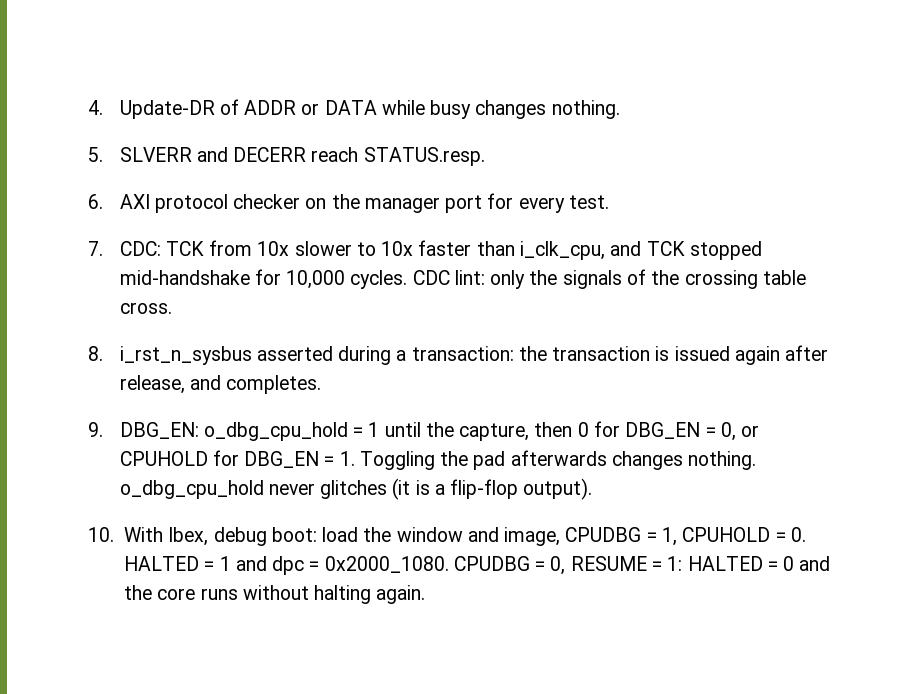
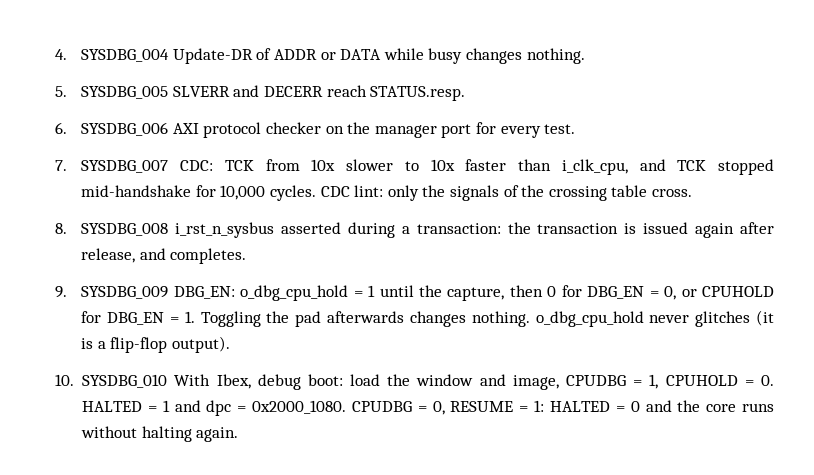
- 4. Update-DR of ADDR or DATA while busy changes nothing.
+ 4. SYSDBG_004 Update-DR of ADDR or DATA while busy changes nothing.
- 5. SLVERR and DECERR reach STATUS.resp.
+ 5. SYSDBG_005 SLVERR and DECERR reach STATUS.resp.
- 6. AXI protocol checker on the manager port for every test.
+ 6. SYSDBG_006 AXI protocol checker on the manager port for every test.
- 7. CDC: TCK from 10x slower to 10x faster than i_clk_cpu, and TCK stopped mid-handshake for 10,000 cycles.
+ 7. SYSDBG_007 CDC: TCK from 10x slower to 10x faster than i_clk_cpu, and TCK stopped mid-handshake for 10,000 cycles.
- 8. i_rst_n_sysbus asserted during a transaction: the transaction is issued again after release, and completes.
+ 8. SYSDBG_008 i_rst_n_sysbus asserted during a transaction: the transaction is issued again after release, and completes.
- 9. DBG_EN: o_dbg_cpu_hold = 1 until the capture, then 0 for DBG_EN = 0, or CPUHOLD for DBG_EN = 1. Toggling the pad afterwards changes nothing. o_dbg_cpu_hold never glitches (it is a flip-flop output).
+ 9. SYSDBG_009 DBG_EN: o_dbg_cpu_hold = 1 until the capture, then 0 for DBG_EN = 0, or CPUHOLD for DBG_EN = 1. Toggling the pad afterwards changes nothing. o_dbg_cpu_hold never glitches (it is a flip-flop output).
- 10. With Ibex, debug boot: load the window and image, CPUDBG = 1, CPUHOLD = 0. HALTED = 1 and dpc = 0x2000_1080.
+ 10. SYSDBG_010 With Ibex, debug boot: load the window and image, CPUDBG = 1, CPUHOLD = 0. HALTED = 1 and dpc = 0x2000_1080.

